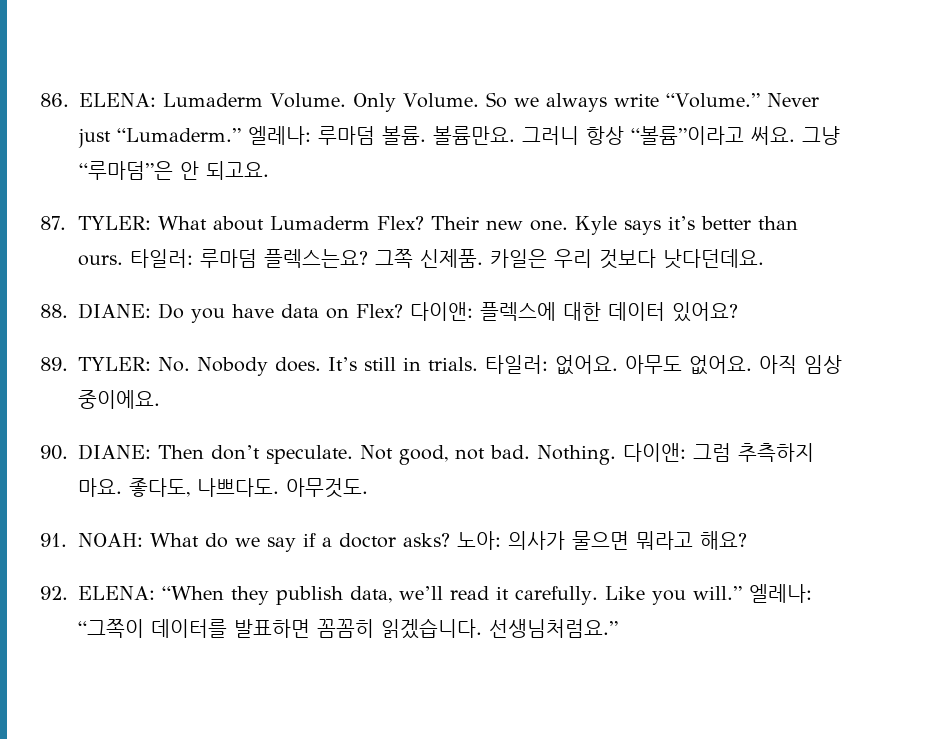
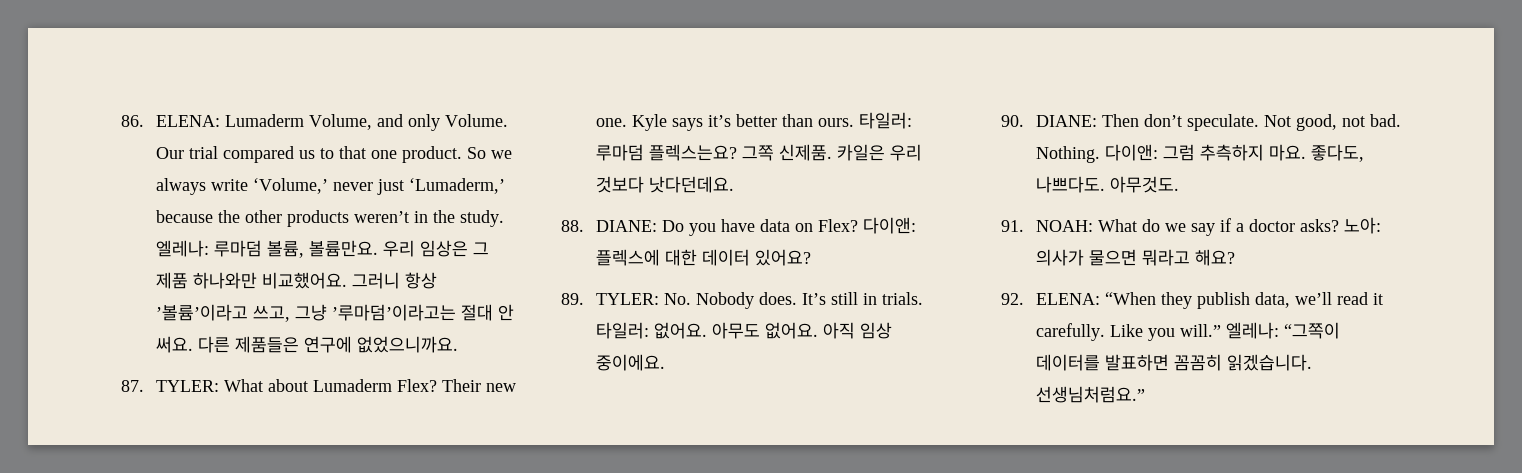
- 86. ELENA: Lumaderm Volume. Only Volume. So we always write “Volume.” Never just “Lumaderm.” 엘레나: 루마덤 볼륨. 볼륨만요. 그러니 항상 “볼륨”이라고 써요. 그냥 “루마덤”은 안 되고요.
+ 86. ELENA: Lumaderm Volume, and only Volume. Our trial compared us to that one product. So we always write ‘Volume,’ never just ‘Lumaderm,’ because the other products weren’t in the study. 엘레나: 루마덤 볼륨, 볼륨만요. 우리 임상은 그 제품 하나와만 비교했어요. 그러니 항상 ’볼륨’이라고 쓰고, 그냥 ’루마덤’이라고는 절대 안 써요. 다른 제품들은 연구에 없었으니까요.

